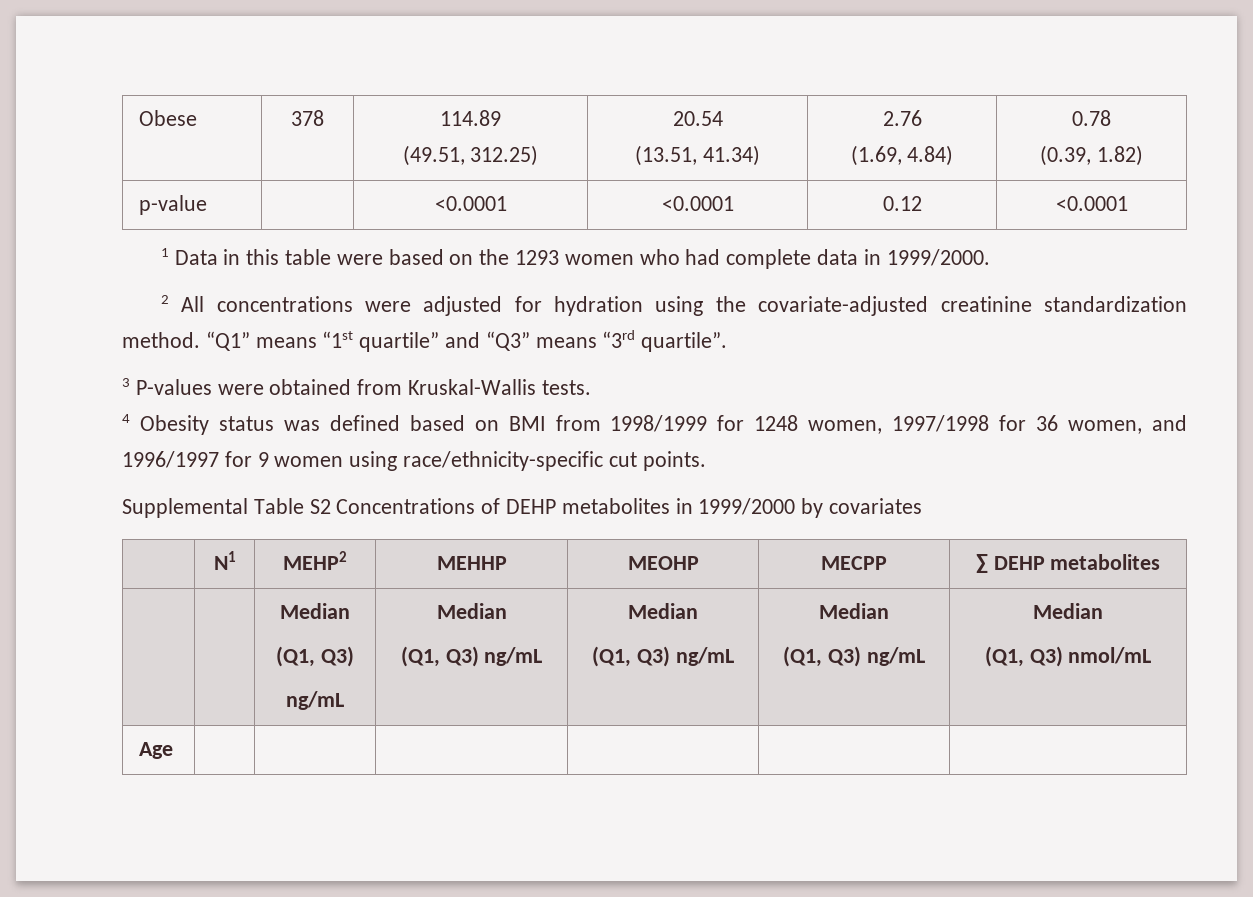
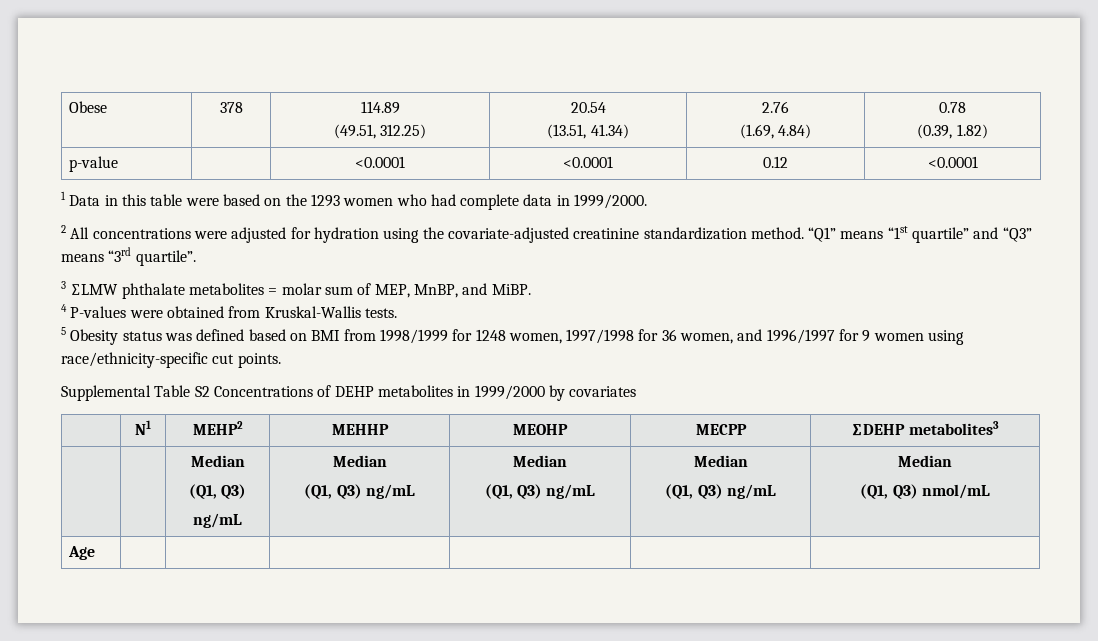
- 3 P-values were obtained from Kruskal-Wallis tests.
+ 3 ∑LMW phthalate metabolites = molar sum of MEP, MnBP, and MiBP.
+ 4 P-values were obtained from Kruskal-Wallis tests.
- 4 Obesity status was defined based on BMI from 1998/1999 for 1248 women, 1997/1998 for 36 women, and 1996/1997 for 9 women using race/ethnicity-specific cut points.
+ 5 Obesity status was defined based on BMI from 1998/1999 for 1248 women, 1997/1998 for 36 women, and 1996/1997 for 9 women using race/ethnicity-specific cut points.
- | N1 | MEHP2 | MEHHP | MEOHP | MECPP | ∑ DEHP metabolites
+ | N1 | MEHP2 | MEHHP | MEOHP | MECPP | ∑DEHP metabolites3

